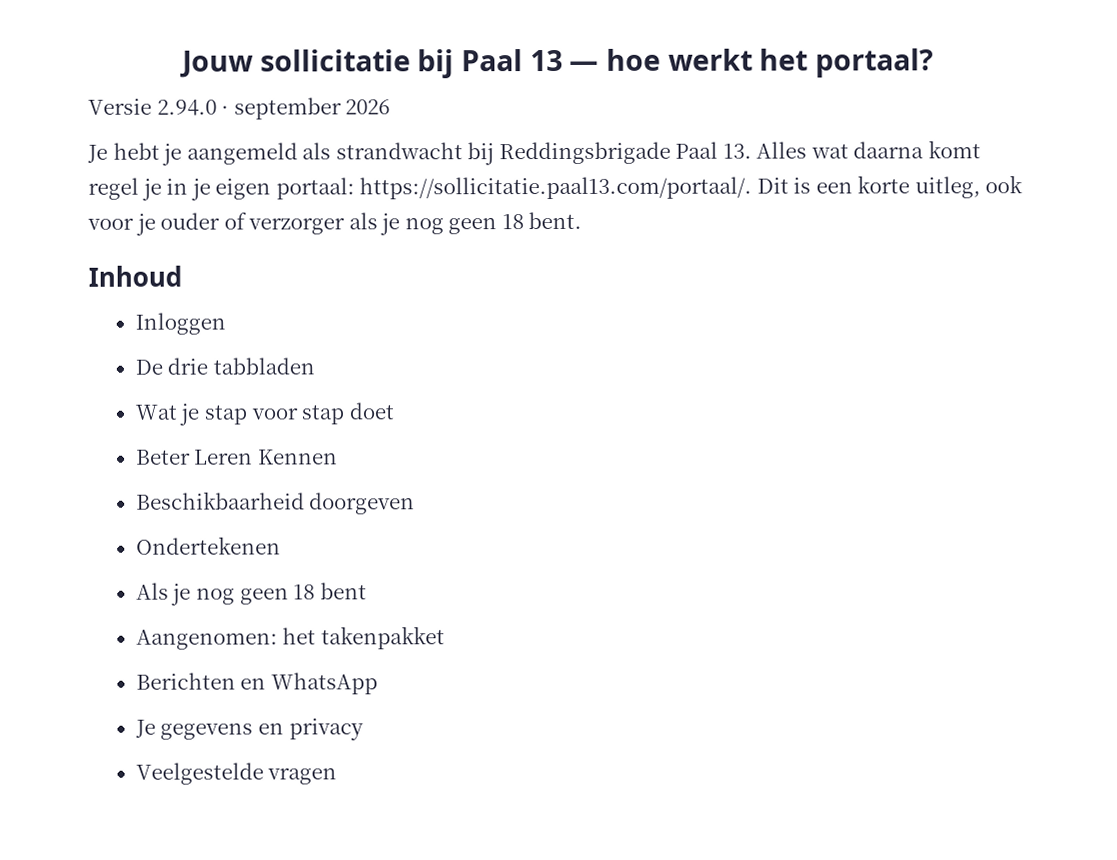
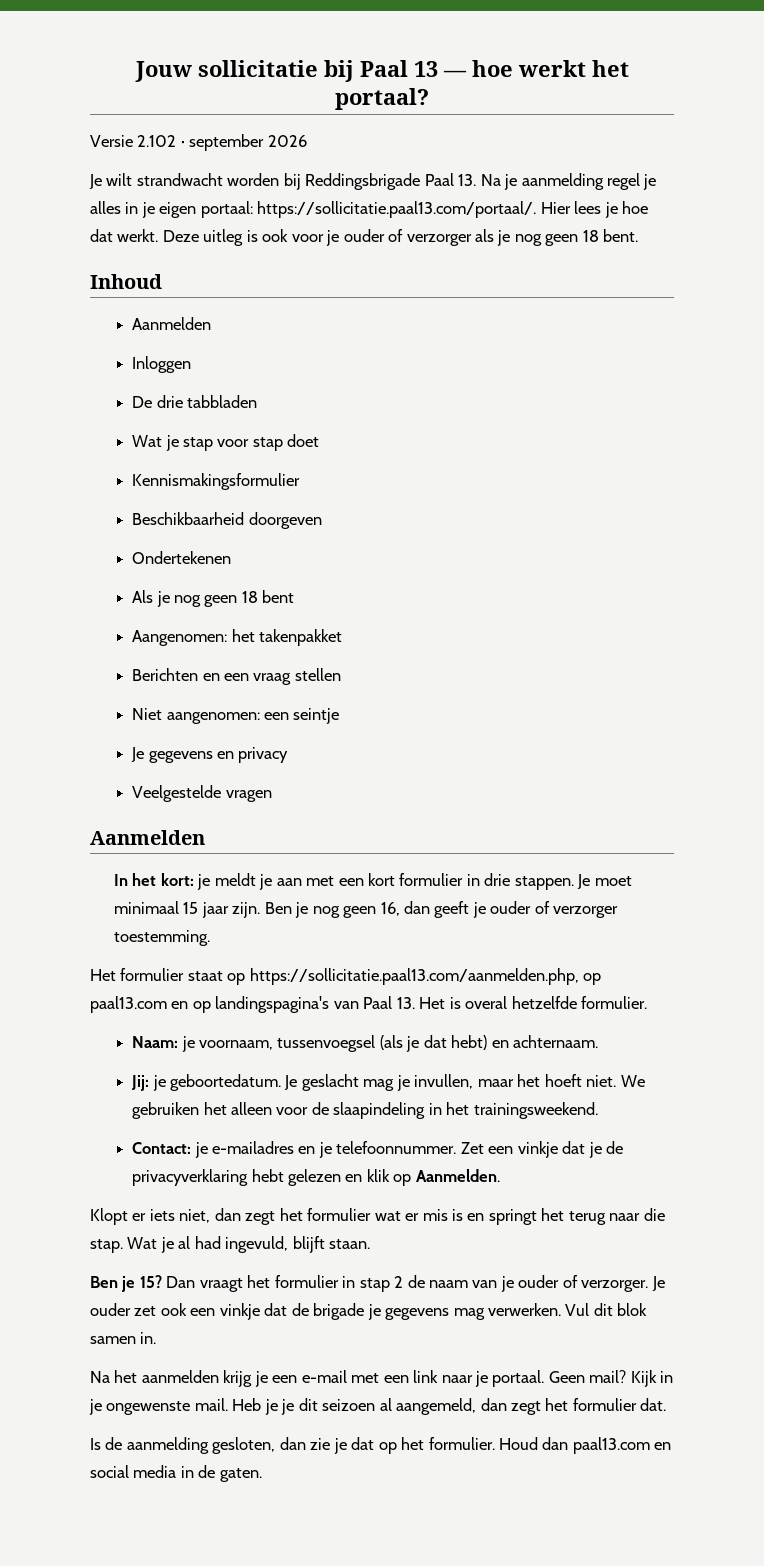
- Versie 2.94.0 · september 2026
+ Versie 2.102 · september 2026
- Je hebt je aangemeld als strandwacht bij Reddingsbrigade Paal 13. Alles wat daarna komt regel je in je eigen portaal: https://sollicitatie.paal13.com/portaal/. Dit is een korte uitleg, ook voor je ouder of verzorger als je nog geen 18 bent.
+ Je wilt strandwacht worden bij Reddingsbrigade Paal 13. Na je aanmelding regel je alles in je eigen portaal: https://sollicitatie.paal13.com/portaal/. Hier lees je hoe dat werkt. Deze uitleg is ook voor je ouder of verzorger als je nog geen 18 bent.
  Inhoud
+ Aanmelden
- Beter Leren Kennen
+ Kennismakingsformulier
- Berichten en WhatsApp
+ Berichten en een vraag stellen
+ Niet aangenomen: een seintje
  Veelgestelde vragen
+ Aanmelden
+ In het kort: je meldt je aan met een kort formulier in drie stappen. Je moet minimaal 15 jaar zijn. Ben je nog geen 16, dan geeft je ouder of verzorger toestemming.
+ Het formulier staat op https://sollicitatie.paal13.com/aanmelden.php, op paal13.com en op landingspagina's van Paal 13. Het is overal hetzelfde formulier.
+ Naam: je voornaam, tussenvoegsel (als je dat hebt) en achternaam.
+ Jij: je geboortedatum. Je geslacht mag je invullen, maar het hoeft niet. We gebruiken het alleen voor de slaapindeling in het trainingsweekend.
+ Contact: je e-mailadres en je telefoonnummer. Zet een vinkje dat je de privacyverklaring hebt gelezen en klik op Aanmelden.
+ Klopt er iets niet, dan zegt het formulier wat er mis is en springt het terug naar die stap. Wat je al had ingevuld, blijft staan.
+ Ben je 15? Dan vraagt het formulier in stap 2 de naam van je ouder of verzorger. Je ouder zet ook een vinkje dat de brigade je gegevens mag verwerken. Vul dit blok samen in.
+ Na het aanmelden krijg je een e-mail met een link naar je portaal. Geen mail? Kijk in je ongewenste mail. Heb je je dit seizoen al aangemeld, dan zegt het formulier dat.
+ Is de aanmelding gesloten, dan zie je dat op het formulier. Houd dan paal13.com en social media in de gaten.

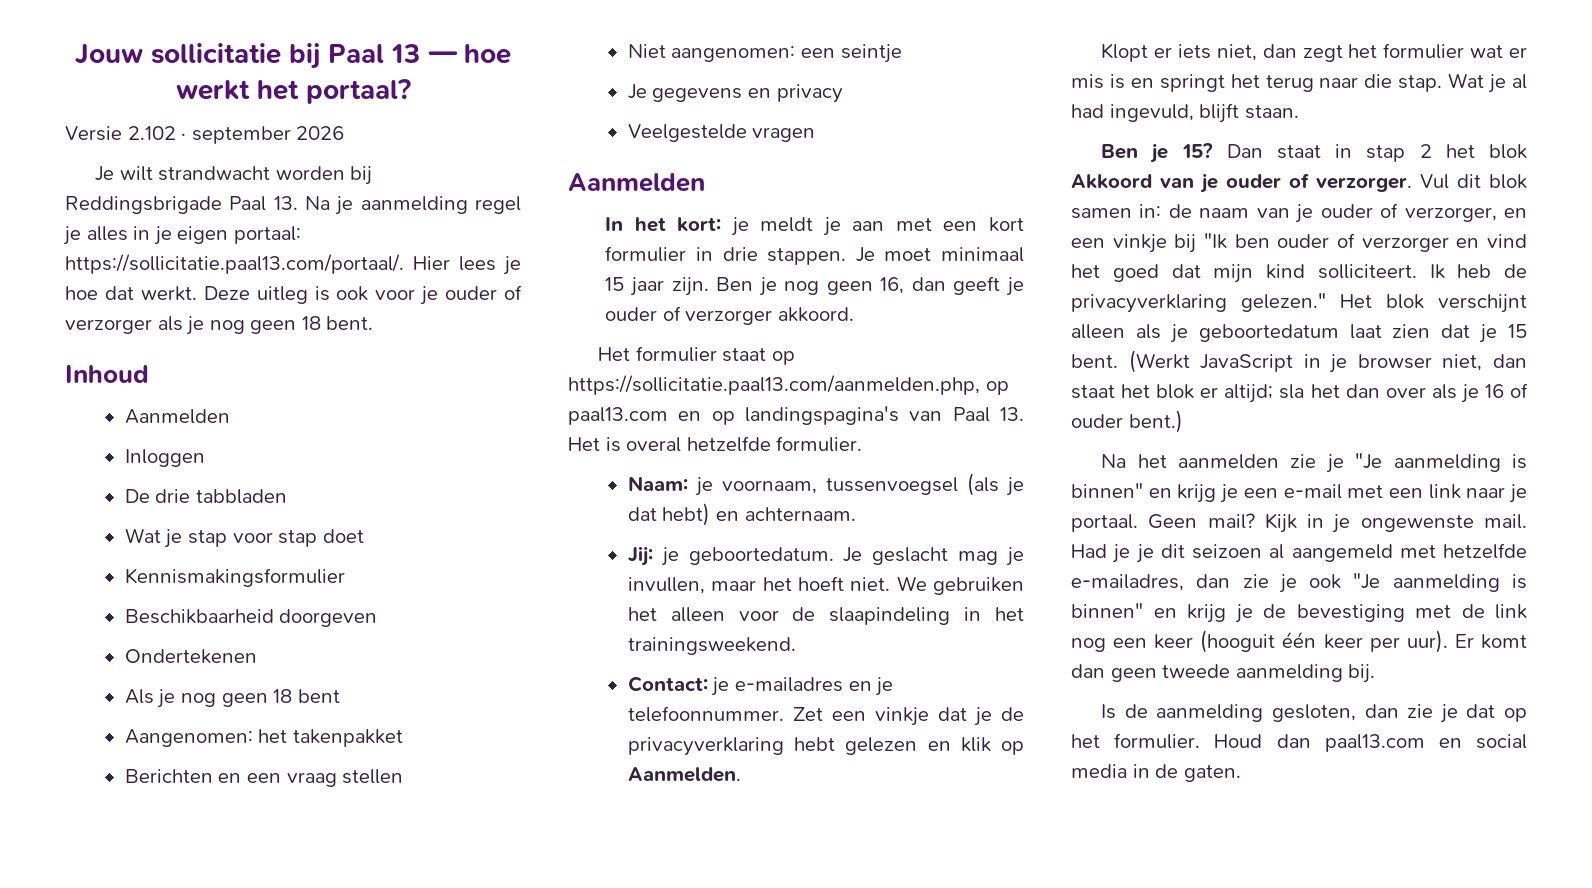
- Ben je nog geen 16, dan geeft je ouder of verzorger toestemming.
+ Ben je nog geen 16, dan geeft je ouder of verzorger akkoord.
- Dan vraagt het formulier in stap 2 de naam van je ouder of verzorger. Je ouder zet ook een vinkje dat de brigade je gegevens mag verwerken. Vul dit blok samen in.
- Na het aanmelden krijg je een e-mail met een link naar je portaal.
+ Dan staat in stap 2 het blok Akkoord van je ouder of verzorger. Vul dit blok samen in: de naam van je ouder of verzorger, en een vinkje bij "Ik ben ouder of verzorger en vind het goed dat mijn kind solliciteert. Ik heb de privacyverklaring gelezen." Het blok verschijnt alleen als je geboortedatum laat zien dat je 15 bent. (Werkt JavaScript in je browser niet, dan staat het blok er altijd; sla het dan over als je 16 of ouder bent.)
+ Na het aanmelden zie je "Je aanmelding is binnen" en krijg je een e-mail met een link naar je portaal.
- Heb je je dit seizoen al aangemeld, dan zegt het formulier dat.
+ Had je je dit seizoen al aangemeld met hetzelfde e-mailadres, dan zie je ook "Je aanmelding is binnen" en krijg je de bevestiging met de link nog een keer (hooguit één keer per uur). Er komt dan geen tweede aanmelding bij.

